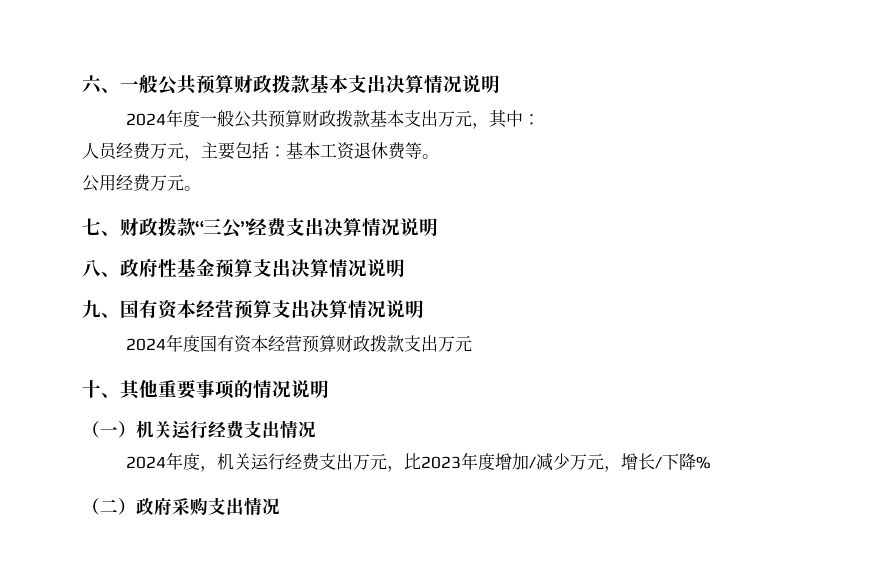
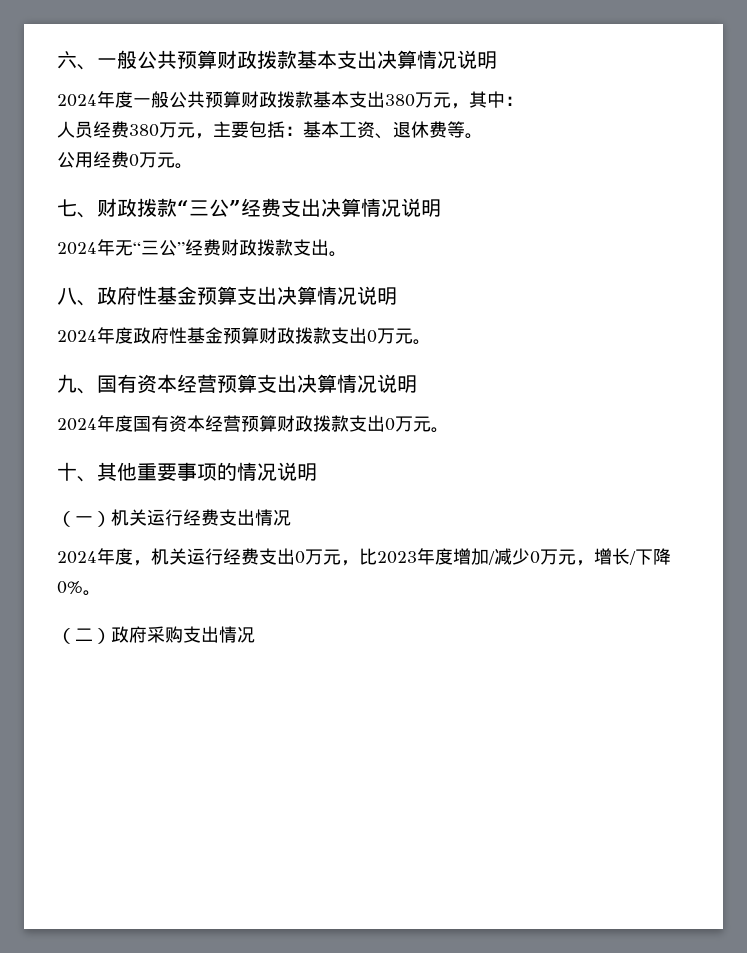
- 2024年度一般公共预算财政拨款基本支出万元，其中：
+ 2024年度一般公共预算财政拨款基本支出380万元，其中：
- 人员经费万元，主要包括：基本工资退休费等。
+ 人员经费380万元，主要包括：基本工资、退休费等。
- 公用经费万元。
+ 公用经费0万元。
+ 2024年无“三公”经费财政拨款支出。
+ 2024年度政府性基金预算财政拨款支出0万元。
- 2024年度国有资本经营预算财政拨款支出万元
+ 2024年度国有资本经营预算财政拨款支出0万元。
- 2024年度，机关运行经费支出万元，比2023年度增加/减少万元，增长/下降%
+ 2024年度，机关运行经费支出0万元，比2023年度增加/减少0万元，增长/下降0%。

